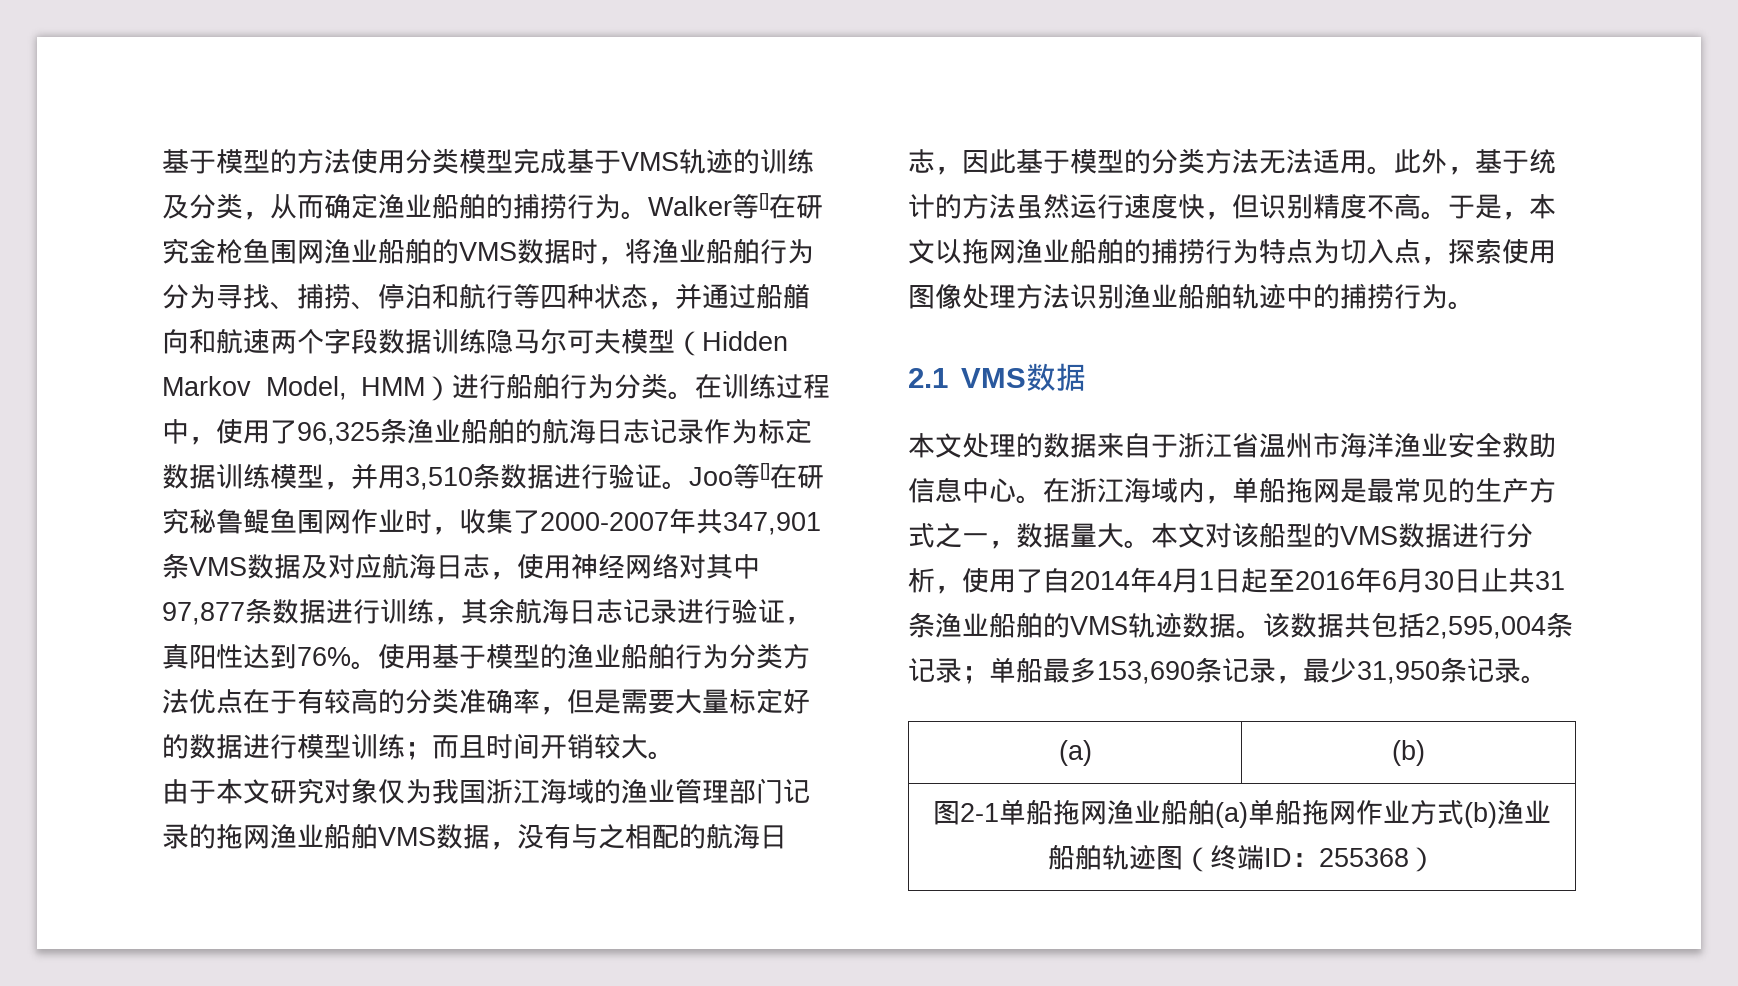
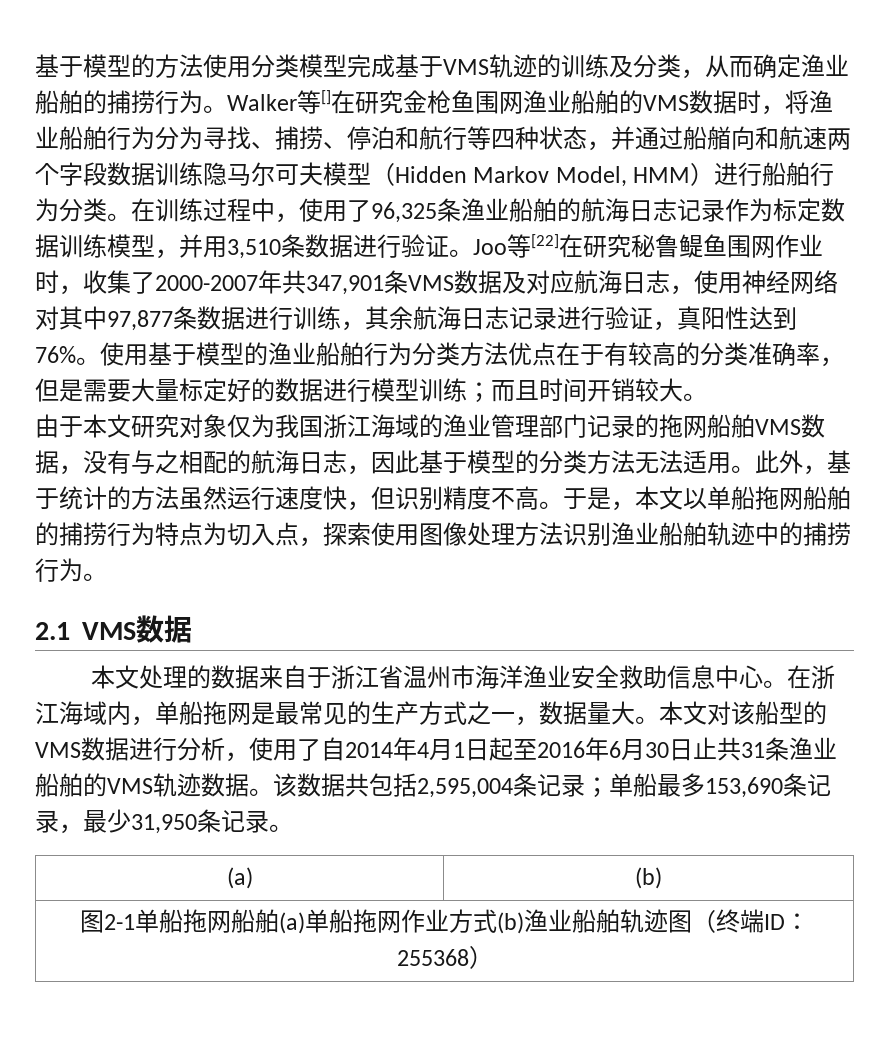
- Joo等[]在研究秘鲁鳀鱼围网作业时，收集了2000-2007年共347,901条VMS数据及对应航海日志，使用神经网络对其中97,877条数据进行训练，其余航海日志记录进行验证，真阳性达到76%。
+ Joo等[22]在研究秘鲁鳀鱼围网作业时，收集了2000-2007年共347,901条VMS数据及对应航海日志，使用神经网络对其中97,877条数据进行训练，其余航海日志记录进行验证，真阳性达到76%。
- 由于本文研究对象仅为我国浙江海域的渔业管理部门记录的拖网渔业船舶VMS数据，没有与之相配的航海日志，因此基于模型的分类方法无法适用。
+ 由于本文研究对象仅为我国浙江海域的渔业管理部门记录的拖网船舶VMS数据，没有与之相配的航海日志，因此基于模型的分类方法无法适用。
- 于是，本文以拖网渔业船舶的捕捞行为特点为切入点，探索使用图像处理方法识别渔业船舶轨迹中的捕捞行为。
+ 于是，本文以单船拖网船舶的捕捞行为特点为切入点，探索使用图像处理方法识别渔业船舶轨迹中的捕捞行为。
- 图2-1单船拖网渔业船舶(a)单船拖网作业方式(b)渔业船舶轨迹图（终端ID：255368）
+ 图2-1单船拖网船舶(a)单船拖网作业方式(b)渔业船舶轨迹图（终端ID：255368）

